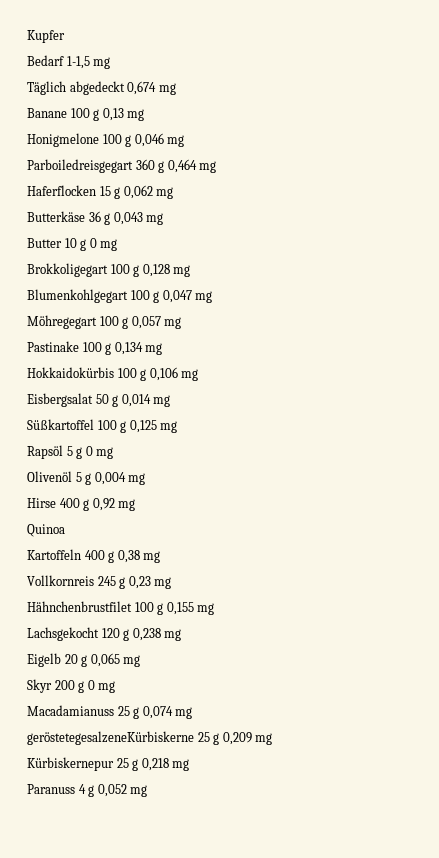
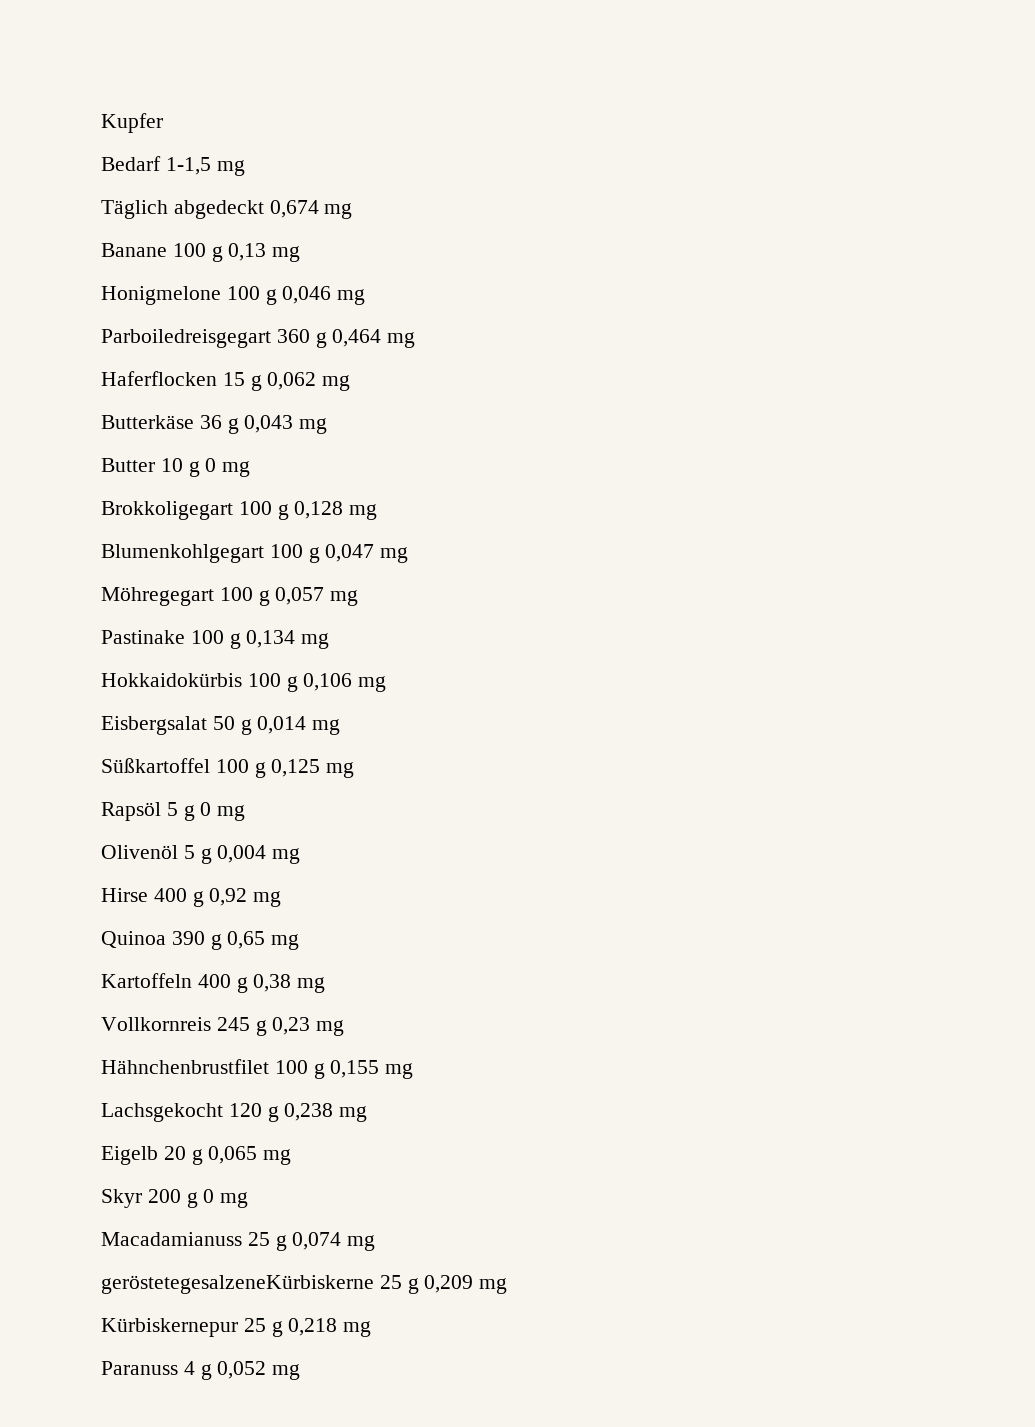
- Quinoa
+ Quinoa 390 g 0,65 mg

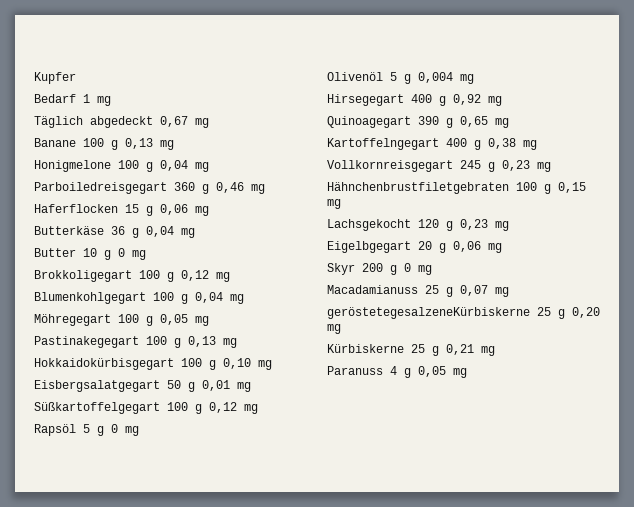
- Bedarf 1-1,5 mg
+ Bedarf 1 mg
- Täglich abgedeckt 0,674 mg
+ Täglich abgedeckt 0,67 mg
- Honigmelone 100 g 0,046 mg
+ Honigmelone 100 g 0,04 mg
- Parboiledreisgegart 360 g 0,464 mg
+ Parboiledreisgegart 360 g 0,46 mg
- Haferflocken 15 g 0,062 mg
+ Haferflocken 15 g 0,06 mg
- Butterkäse 36 g 0,043 mg
+ Butterkäse 36 g 0,04 mg
- Brokkoligegart 100 g 0,128 mg
+ Brokkoligegart 100 g 0,12 mg
- Blumenkohlgegart 100 g 0,047 mg
+ Blumenkohlgegart 100 g 0,04 mg
- Möhregegart 100 g 0,057 mg
- Pastinake 100 g 0,134 mg
- Hokkaidokürbis 100 g 0,106 mg
- Eisbergsalat 50 g 0,014 mg
- Süßkartoffel 100 g 0,125 mg
+ Möhregegart 100 g 0,05 mg
+ Pastinakegegart 100 g 0,13 mg
+ Hokkaidokürbisgegart 100 g 0,10 mg
+ Eisbergsalatgegart 50 g 0,01 mg
+ Süßkartoffelgegart 100 g 0,12 mg
- Hirse 400 g 0,92 mg
+ Hirsegegart 400 g 0,92 mg
- Quinoa 390 g 0,65 mg
+ Quinoagegart 390 g 0,65 mg
- Kartoffeln 400 g 0,38 mg
+ Kartoffelngegart 400 g 0,38 mg
- Vollkornreis 245 g 0,23 mg
+ Vollkornreisgegart 245 g 0,23 mg
- Hähnchenbrustfilet 100 g 0,155 mg
+ Hähnchenbrustfiletgebraten 100 g 0,15 mg
- Lachsgekocht 120 g 0,238 mg
- Eigelb 20 g 0,065 mg
+ Lachsgekocht 120 g 0,23 mg
+ Eigelbgegart 20 g 0,06 mg
- Macadamianuss 25 g 0,074 mg
+ Macadamianuss 25 g 0,07 mg
- geröstetegesalzeneKürbiskerne 25 g 0,209 mg
- Kürbiskernepur 25 g 0,218 mg
+ geröstetegesalzeneKürbiskerne 25 g 0,20 mg
+ Kürbiskerne 25 g 0,21 mg
- Paranuss 4 g 0,052 mg
+ Paranuss 4 g 0,05 mg

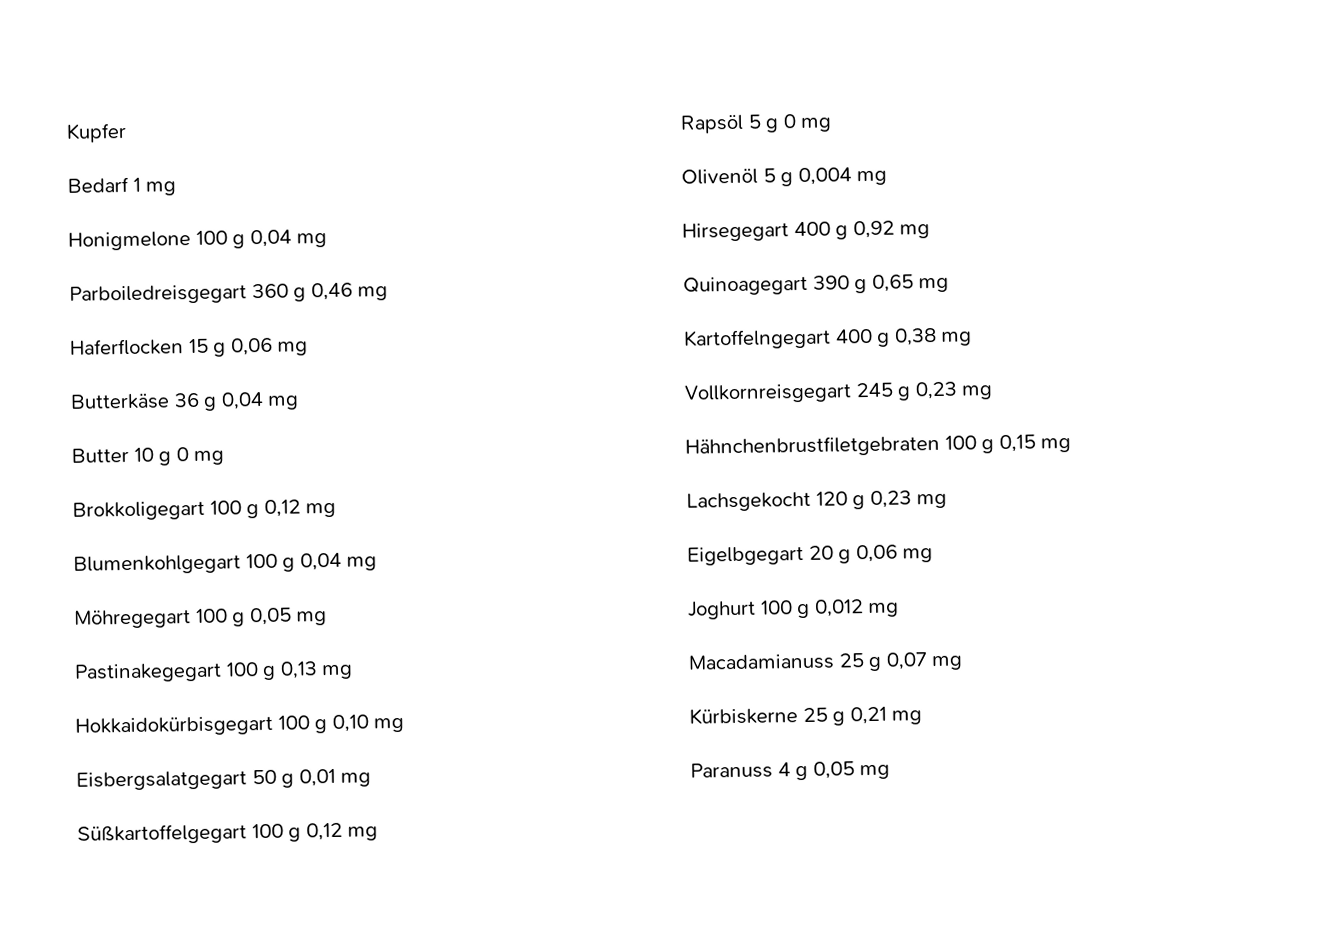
- Täglich abgedeckt 0,67 mg
- Banane 100 g 0,13 mg
- Skyr 200 g 0 mg
+ Joghurt 100 g 0,012 mg
- geröstetegesalzeneKürbiskerne 25 g 0,20 mg

